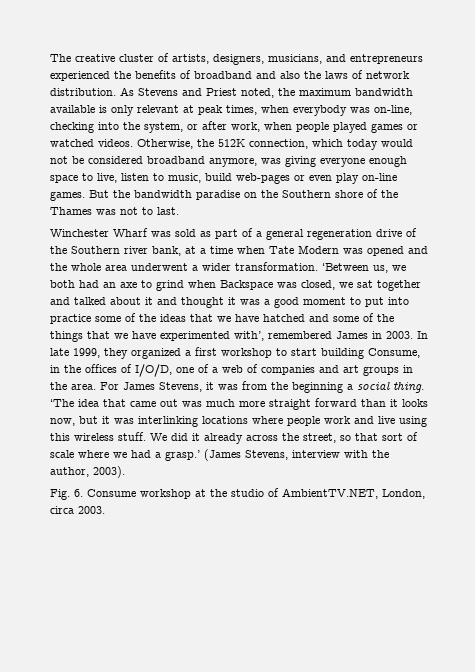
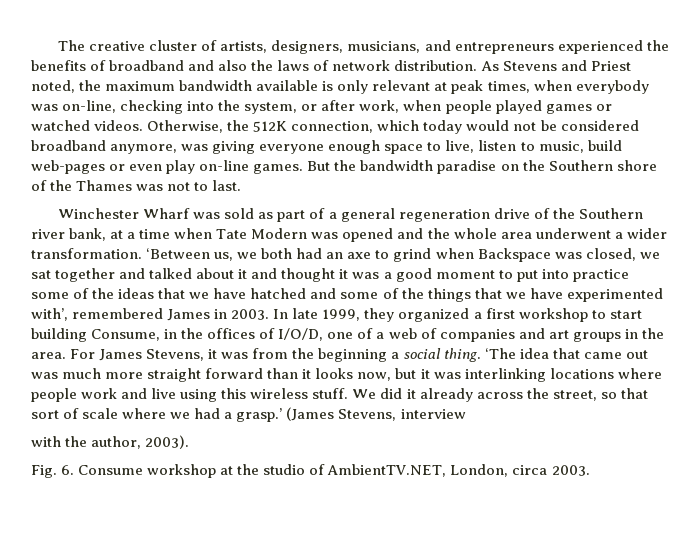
- (James Stevens, interview with the author, 2003).
+ (James Stevens, interview
+ with the author, 2003).

